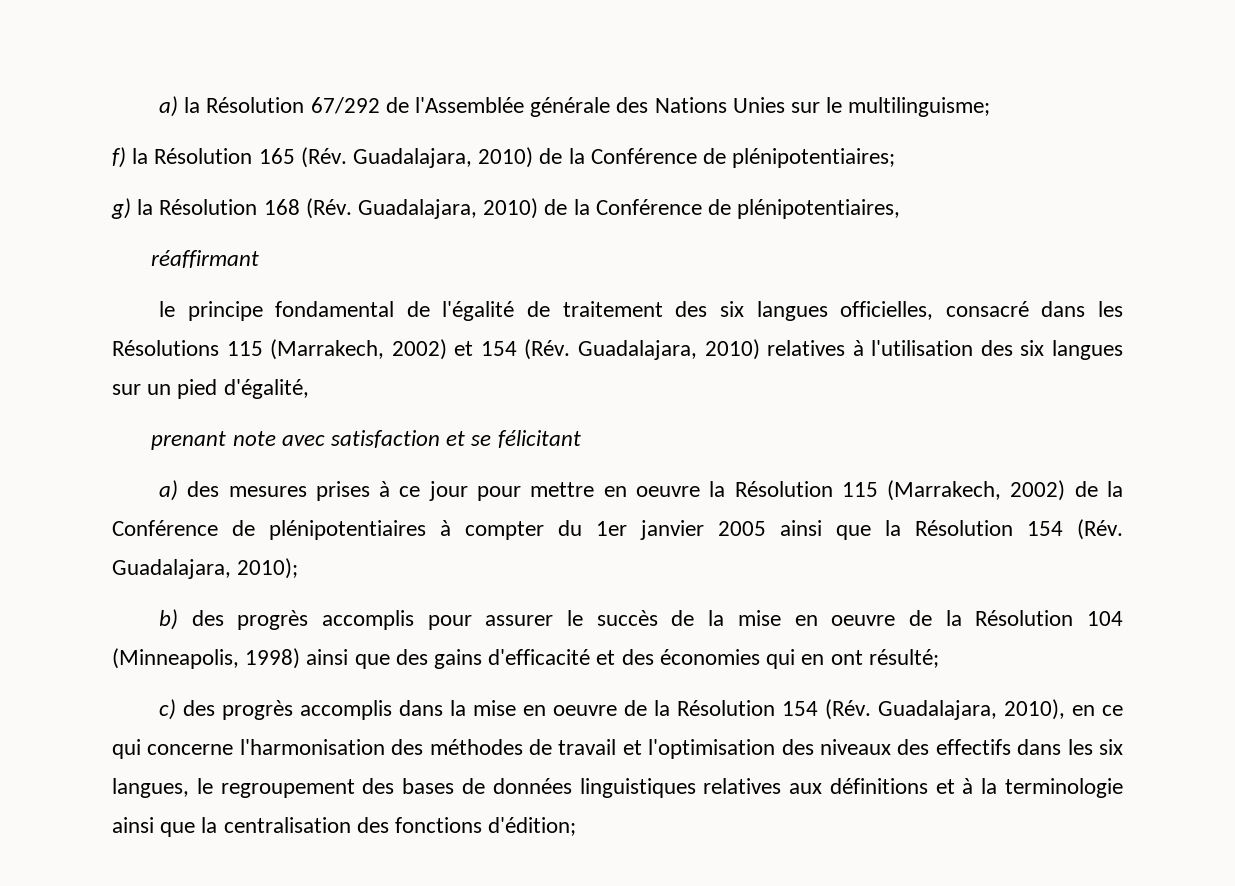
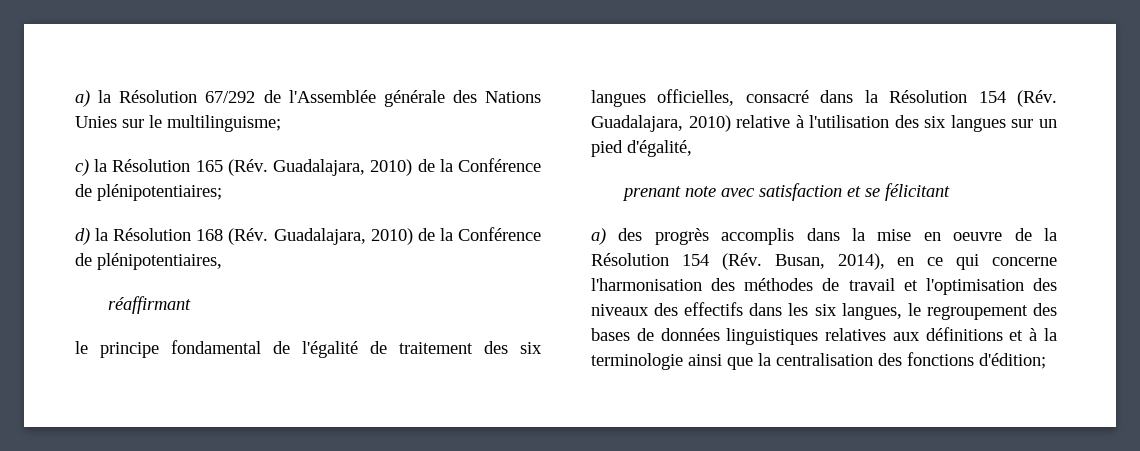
- f) la Résolution 165 (Rév. Guadalajara, 2010) de la Conférence de plénipotentiaires;
+ c) la Résolution 165 (Rév. Guadalajara, 2010) de la Conférence de plénipotentiaires;
- g) la Résolution 168 (Rév. Guadalajara, 2010) de la Conférence de plénipotentiaires,
+ d) la Résolution 168 (Rév. Guadalajara, 2010) de la Conférence de plénipotentiaires,
- le principe fondamental de l'égalité de traitement des six langues officielles, consacré dans les Résolutions 115 (Marrakech, 2002) et 154 (Rév. Guadalajara, 2010) relatives à l'utilisation des six langues sur un pied d'égalité,
+ le principe fondamental de l'égalité de traitement des six langues officielles, consacré dans la Résolution 154 (Rév. Guadalajara, 2010) relative à l'utilisation des six langues sur un pied d'égalité,
- a) des mesures prises à ce jour pour mettre en oeuvre la Résolution 115 (Marrakech, 2002) de la Conférence de plénipotentiaires à compter du 1er janvier 2005 ainsi que la Résolution 154 (Rév. Guadalajara, 2010);
- b) des progrès accomplis pour assurer le succès de la mise en oeuvre de la Résolution 104 (Minneapolis, 1998) ainsi que des gains d'efficacité et des économies qui en ont résulté;
- c) des progrès accomplis dans la mise en oeuvre de la Résolution 154 (Rév. Guadalajara, 2010), en ce qui concerne l'harmonisation des méthodes de travail et l'optimisation des niveaux des effectifs dans les six langues, le regroupement des bases de données linguistiques relatives aux définitions et à la terminologie ainsi que la centralisation des fonctions d'édition;
+ a) des progrès accomplis dans la mise en oeuvre de la Résolution 154 (Rév. Busan, 2014), en ce qui concerne l'harmonisation des méthodes de travail et l'optimisation des niveaux des effectifs dans les six langues, le regroupement des bases de données linguistiques relatives aux définitions et à la terminologie ainsi que la centralisation des fonctions d'édition;

